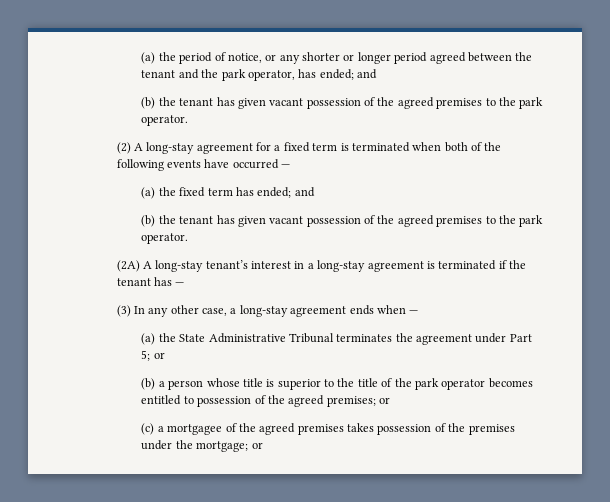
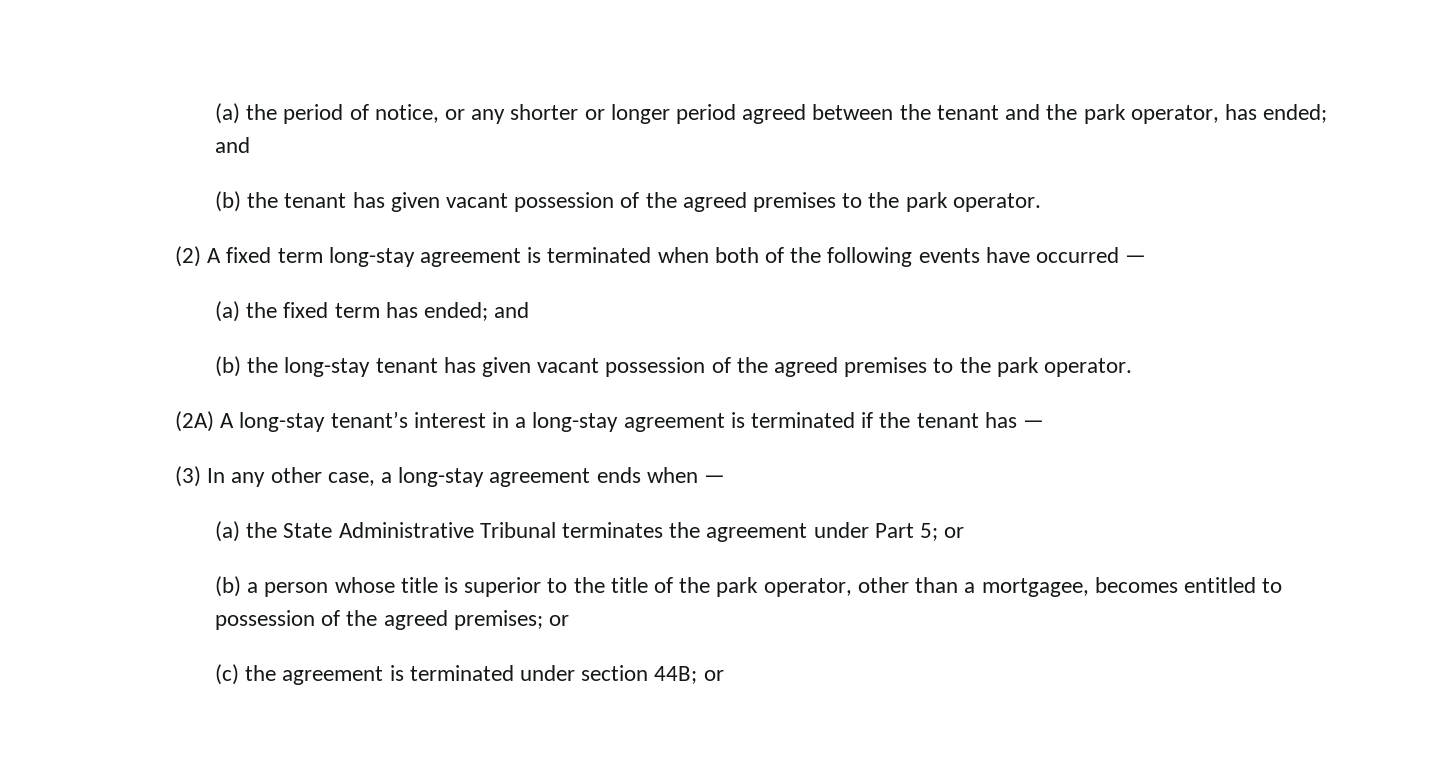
- (2) A long-stay agreement for a fixed term is terminated when both of the following events have occurred —
+ (2) A fixed term long-stay agreement is terminated when both of the following events have occurred —
  (a) the fixed term has ended; and
- (b) the tenant has given vacant possession of the agreed premises to the park operator.
+ (b) the long-stay tenant has given vacant possession of the agreed premises to the park operator.
- (b) a person whose title is superior to the title of the park operator becomes entitled to possession of the agreed premises; or
+ (b) a person whose title is superior to the title of the park operator, other than a mortgagee, becomes entitled to possession of the agreed premises; or
- (c) a mortgagee of the agreed premises takes possession of the premises under the mortgage; or
+ (c) the agreement is terminated under section 44B; or

